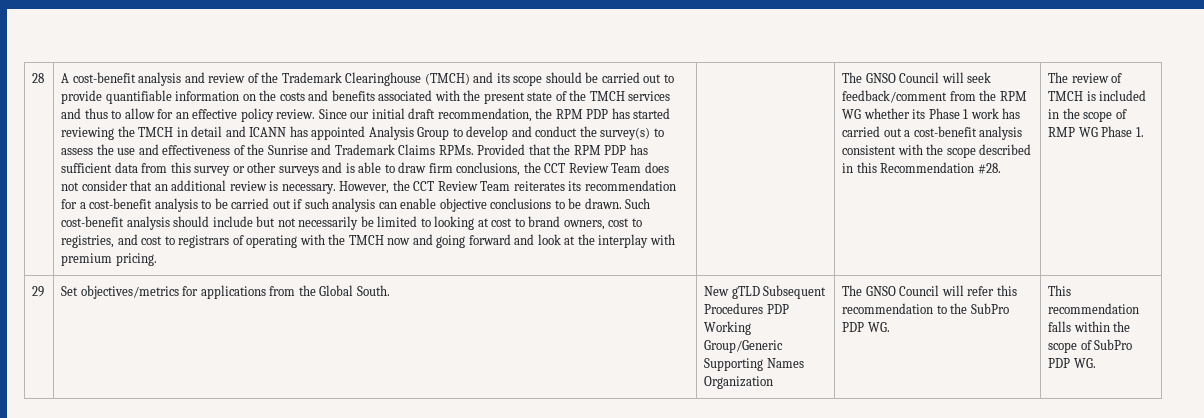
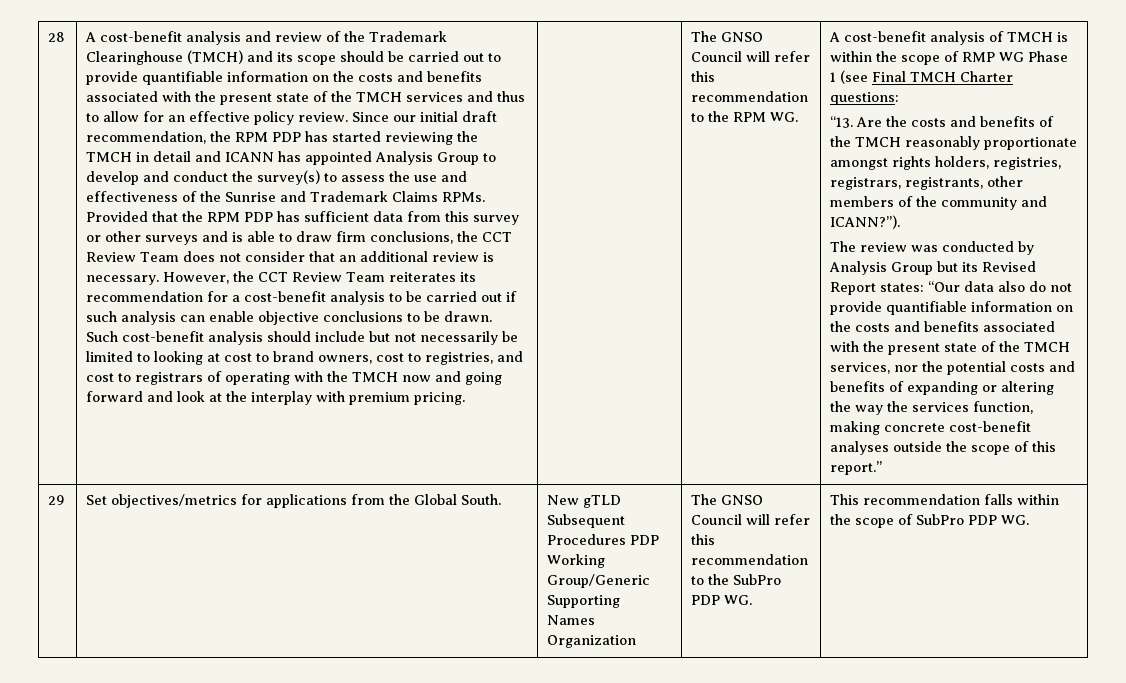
- The GNSO Council will seek feedback/comment from the RPM WG whether its Phase 1 work has carried out a cost-benefit analysis consistent with the scope described in this Recommendation #28. | The review of TMCH is included in the scope of RMP WG Phase 1.
+ The GNSO Council will refer this recommendation to the RPM WG. | A cost-benefit analysis of TMCH is within the scope of RMP WG Phase 1 (see Final TMCH Charter questions:
+ “13. Are the costs and benefits of the TMCH reasonably proportionate amongst rights holders, registries, registrars, registrants, other members of the community and ICANN?”).
+ The review was conducted by Analysis Group but its Revised Report states: “Our data also do not provide quantifiable information on the costs and benefits associated with the present state of the TMCH services, nor the potential costs and benefits of expanding or altering the way the services function, making concrete cost-benefit analyses outside the scope of this report.”

